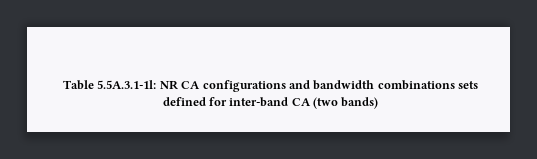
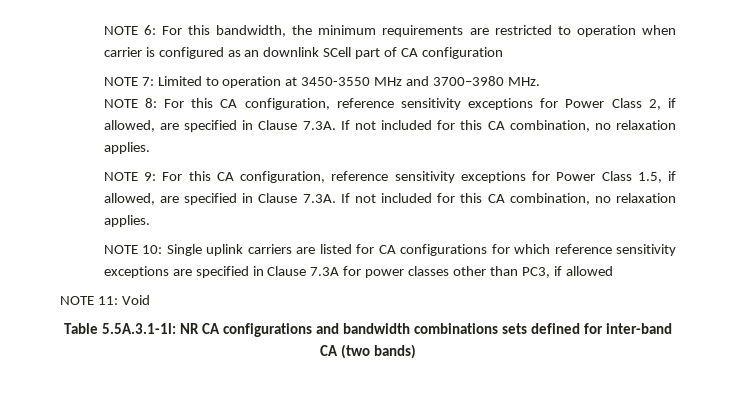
+ NOTE 6: For this bandwidth, the minimum requirements are restricted to operation when carrier is configured as an downlink SCell part of CA configuration
+ NOTE 7: Limited to operation at 3450-3550 MHz and 3700–3980 MHz.
+ NOTE 8: For this CA configuration, reference sensitivity exceptions for Power Class 2, if allowed, are specified in Clause 7.3A. If not included for this CA combination, no relaxation applies.
+ NOTE 9: For this CA configuration, reference sensitivity exceptions for Power Class 1.5, if allowed, are specified in Clause 7.3A. If not included for this CA combination, no relaxation applies.
+ NOTE 10: Single uplink carriers are listed for CA configurations for which reference sensitivity exceptions are specified in Clause 7.3A for power classes other than PC3, if allowed
+ NOTE 11: Void

